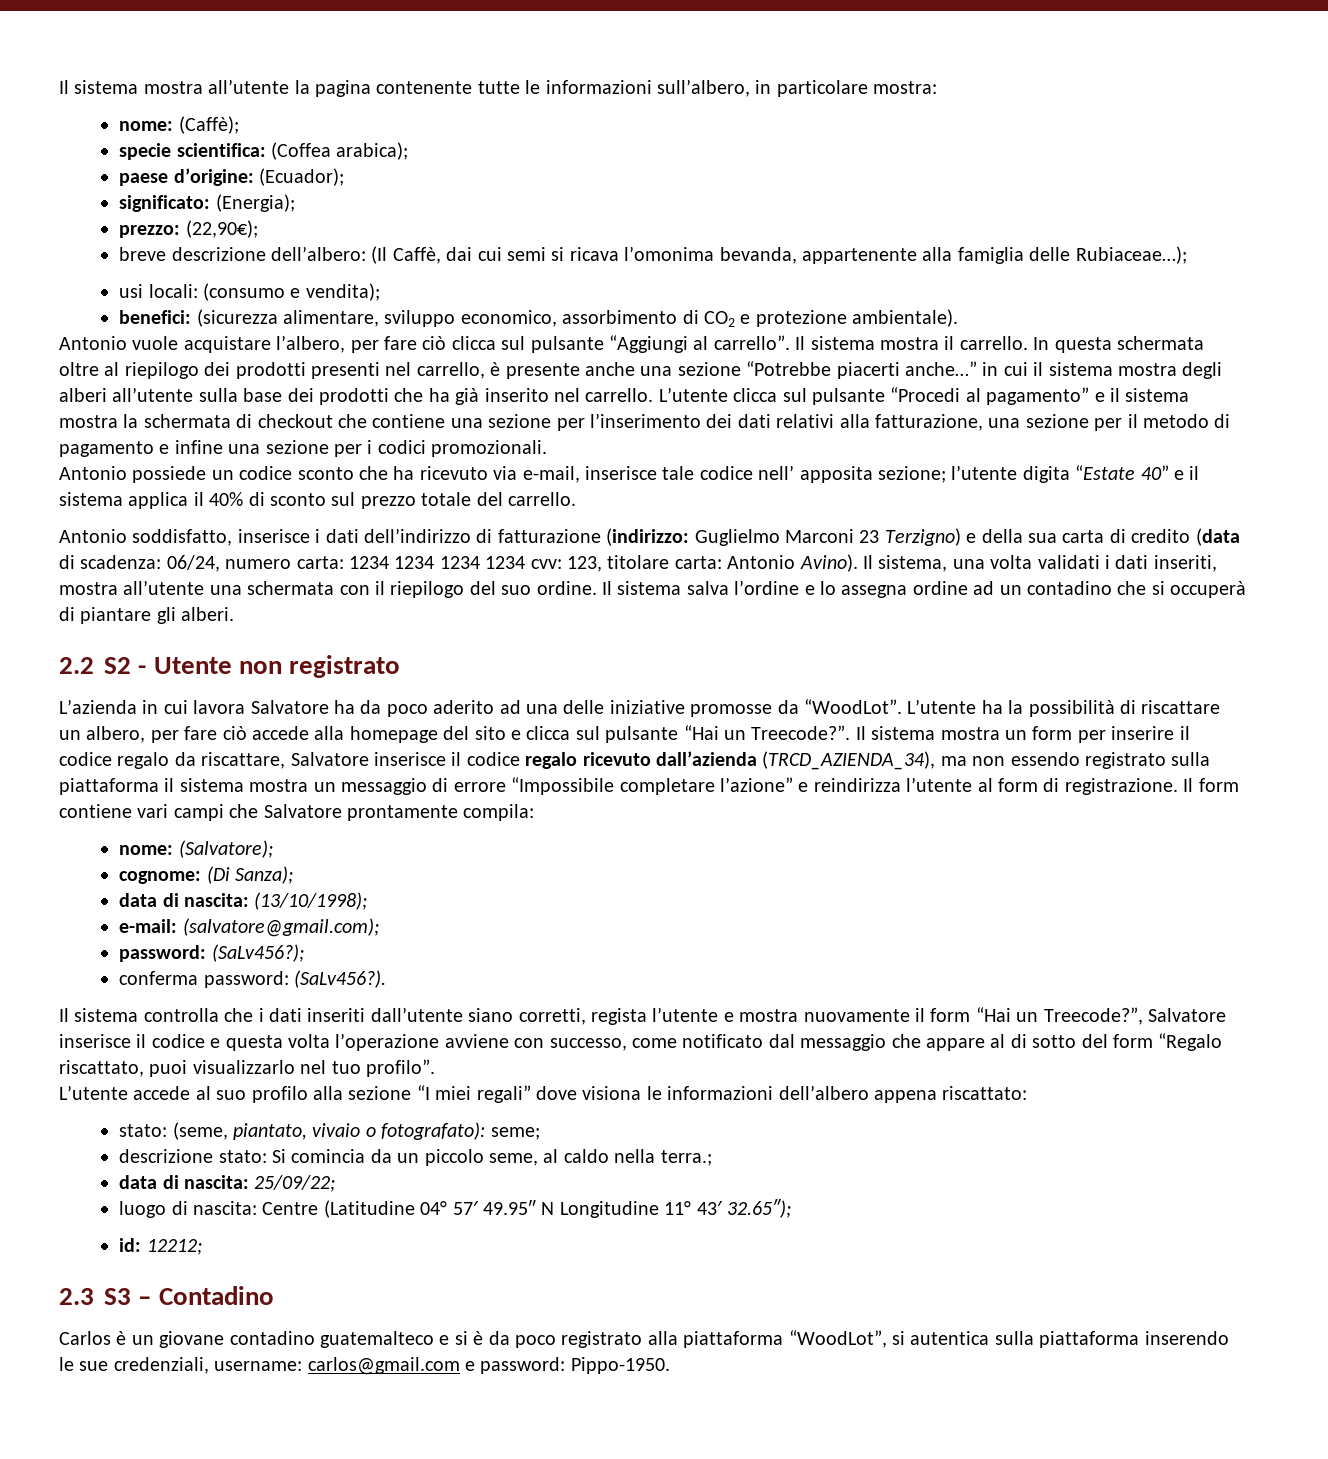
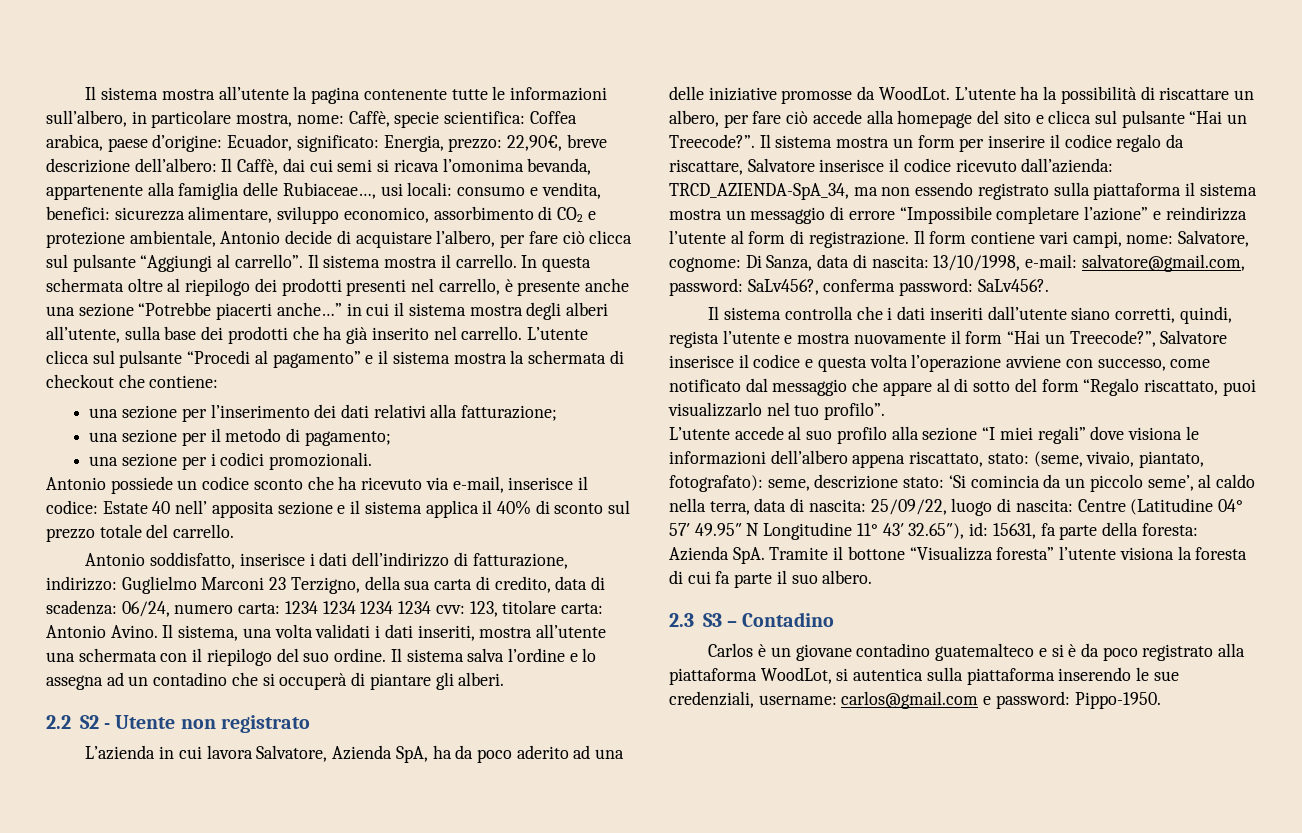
- Il sistema mostra all’utente la pagina contenente tutte le informazioni sull’albero, in particolare mostra:
- nome: (Caffè);
- specie scientifica: (Coffea arabica);
- paese d’origine: (Ecuador);
- significato: (Energia);
- prezzo: (22,90€);
- breve descrizione dell’albero: (Il Caffè, dai cui semi si ricava l’omonima bevanda, appartenente alla famiglia delle Rubiaceae…);
- usi locali: (consumo e vendita);
- benefici: (sicurezza alimentare, sviluppo economico, assorbimento di CO2 e protezione ambientale).
- Antonio vuole acquistare l’albero, per fare ciò clicca sul pulsante “Aggiungi al carrello”.
+ Il sistema mostra all’utente la pagina contenente tutte le informazioni sull’albero, in particolare mostra, nome: Caffè, specie scientifica: Coffea arabica, paese d’origine: Ecuador, significato: Energia, prezzo: 22,90€, breve descrizione dell’albero: Il Caffè, dai cui semi si ricava l’omonima bevanda, appartenente alla famiglia delle Rubiaceae…, usi locali: consumo e vendita, benefici: sicurezza alimentare, sviluppo economico, assorbimento di CO2 e protezione ambientale, Antonio decide di acquistare l’albero, per fare ciò clicca sul pulsante “Aggiungi al carrello”.
- In questa schermata oltre al riepilogo dei prodotti presenti nel carrello, è presente anche una sezione “Potrebbe piacerti anche…” in cui il sistema mostra degli alberi all’utente sulla base dei prodotti che ha già inserito nel carrello.
+ In questa schermata oltre al riepilogo dei prodotti presenti nel carrello, è presente anche una sezione “Potrebbe piacerti anche…” in cui il sistema mostra degli alberi all’utente, sulla base dei prodotti che ha già inserito nel carrello.
- L’utente clicca sul pulsante “Procedi al pagamento” e il sistema mostra la schermata di checkout che contiene una sezione per l’inserimento dei dati relativi alla fatturazione, una sezione per il metodo di pagamento e infine una sezione per i codici promozionali.
+ L’utente clicca sul pulsante “Procedi al pagamento” e il sistema mostra la schermata di checkout che contiene:
+ una sezione per l’inserimento dei dati relativi alla fatturazione;
+ una sezione per il metodo di pagamento;
+ una sezione per i codici promozionali.
- Antonio possiede un codice sconto che ha ricevuto via e-mail, inserisce tale codice nell’ apposita sezione; l’utente digita “Estate 40” e il sistema applica il 40% di sconto sul prezzo totale del carrello.
+ Antonio possiede un codice sconto che ha ricevuto via e-mail, inserisce il codice: Estate 40 nell’ apposita sezione e il sistema applica il 40% di sconto sul prezzo totale del carrello.
- Antonio soddisfatto, inserisce i dati dell’indirizzo di fatturazione (indirizzo: Guglielmo Marconi 23 Terzigno) e della sua carta di credito (data di scadenza: 06/24, numero carta: 1234 1234 1234 1234 cvv: 123, titolare carta: Antonio Avino).
+ Antonio soddisfatto, inserisce i dati dell’indirizzo di fatturazione, indirizzo: Guglielmo Marconi 23 Terzigno, della sua carta di credito, data di scadenza: 06/24, numero carta: 1234 1234 1234 1234 cvv: 123, titolare carta: Antonio Avino.
- Il sistema salva l’ordine e lo assegna ordine ad un contadino che si occuperà di piantare gli alberi.
+ Il sistema salva l’ordine e lo assegna ad un contadino che si occuperà di piantare gli alberi.
- L’azienda in cui lavora Salvatore ha da poco aderito ad una delle iniziative promosse da “WoodLot”.
+ L’azienda in cui lavora Salvatore, Azienda SpA, ha da poco aderito ad una delle iniziative promosse da WoodLot.
- Il sistema mostra un form per inserire il codice regalo da riscattare, Salvatore inserisce il codice regalo ricevuto dall’azienda (TRCD_AZIENDA_34), ma non essendo registrato sulla piattaforma il sistema mostra un messaggio di errore “Impossibile completare l’azione” e reindirizza l’utente al form di registrazione.
+ Il sistema mostra un form per inserire il codice regalo da riscattare, Salvatore inserisce il codice ricevuto dall’azienda: TRCD_AZIENDA-SpA_34, ma non essendo registrato sulla piattaforma il sistema mostra un messaggio di errore “Impossibile completare l’azione” e reindirizza l’utente al form di registrazione.
- Il form contiene vari campi che Salvatore prontamente compila:
- nome: (Salvatore);
- cognome: (Di Sanza);
- data di nascita: (13/10/1998);
- e-mail: (salvatore@gmail.com);
- password: (SaLv456?);
- conferma password: (SaLv456?).
+ Il form contiene vari campi, nome: Salvatore, cognome: Di Sanza, data di nascita: 13/10/1998, e-mail: salvatore@gmail.com, password: SaLv456?, conferma password: SaLv456?.
- Il sistema controlla che i dati inseriti dall’utente siano corretti, regista l’utente e mostra nuovamente il form “Hai un Treecode?”, Salvatore inserisce il codice e questa volta l’operazione avviene con successo, come notificato dal messaggio che appare al di sotto del form “Regalo riscattato, puoi visualizzarlo nel tuo profilo”.
+ Il sistema controlla che i dati inseriti dall’utente siano corretti, quindi, regista l’utente e mostra nuovamente il form “Hai un Treecode?”, Salvatore inserisce il codice e questa volta l’operazione avviene con successo, come notificato dal messaggio che appare al di sotto del form “Regalo riscattato, puoi visualizzarlo nel tuo profilo”.
- L’utente accede al suo profilo alla sezione “I miei regali” dove visiona le informazioni dell’albero appena riscattato:
- stato: (seme, piantato, vivaio o fotografato): seme;
- descrizione stato: Si comincia da un piccolo seme, al caldo nella terra.;
- data di nascita: 25/09/22;
- luogo di nascita: Centre (Latitudine 04° 57′ 49.95″ N Longitudine 11° 43′ 32.65″);
- id: 12212;
+ L’utente accede al suo profilo alla sezione “I miei regali” dove visiona le informazioni dell’albero appena riscattato, stato: (seme, vivaio, piantato, fotografato): seme, descrizione stato: ‘Si comincia da un piccolo seme’, al caldo nella terra, data di nascita: 25/09/22, luogo di nascita: Centre (Latitudine 04° 57′ 49.95″ N Longitudine 11° 43′ 32.65″), id: 15631, fa parte della foresta: Azienda SpA. Tramite il bottone “Visualizza foresta” l’utente visiona la foresta di cui fa parte il suo albero.
- Carlos è un giovane contadino guatemalteco e si è da poco registrato alla piattaforma “WoodLot”, si autentica sulla piattaforma inserendo le sue credenziali, username: carlos@gmail.com e password: Pippo-1950.
+ Carlos è un giovane contadino guatemalteco e si è da poco registrato alla piattaforma WoodLot, si autentica sulla piattaforma inserendo le sue credenziali, username: carlos@gmail.com e password: Pippo-1950.

